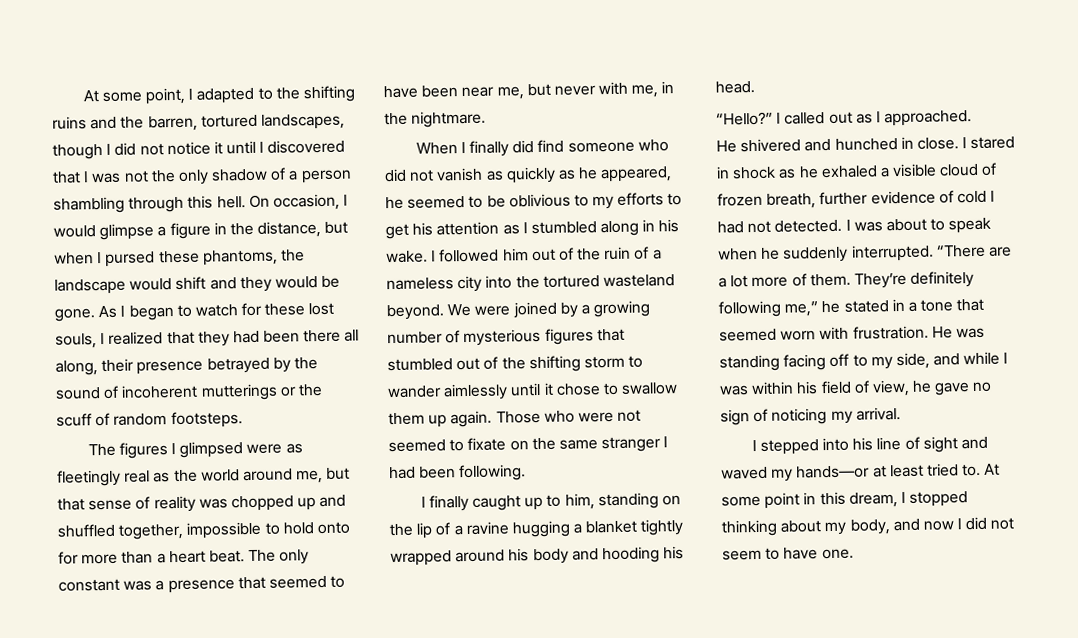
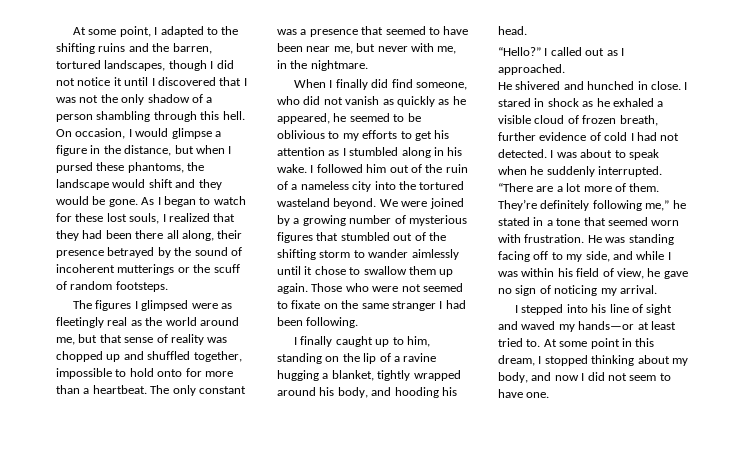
- The figures I glimpsed were as fleetingly real as the world around me, but that sense of reality was chopped up and shuffled together, impossible to hold onto for more than a heart beat.
+ The figures I glimpsed were as fleetingly real as the world around me, but that sense of reality was chopped up and shuffled together, impossible to hold onto for more than a heartbeat.
- When I finally did find someone who did not vanish as quickly as he appeared, he seemed to be oblivious to my efforts to get his attention as I stumbled along in his wake.
+ When I finally did find someone, who did not vanish as quickly as he appeared, he seemed to be oblivious to my efforts to get his attention as I stumbled along in his wake.
- I finally caught up to him, standing on the lip of a ravine hugging a blanket tightly wrapped around his body and hooding his head.
+ I finally caught up to him, standing on the lip of a ravine hugging a blanket, tightly wrapped around his body, and hooding his head.

